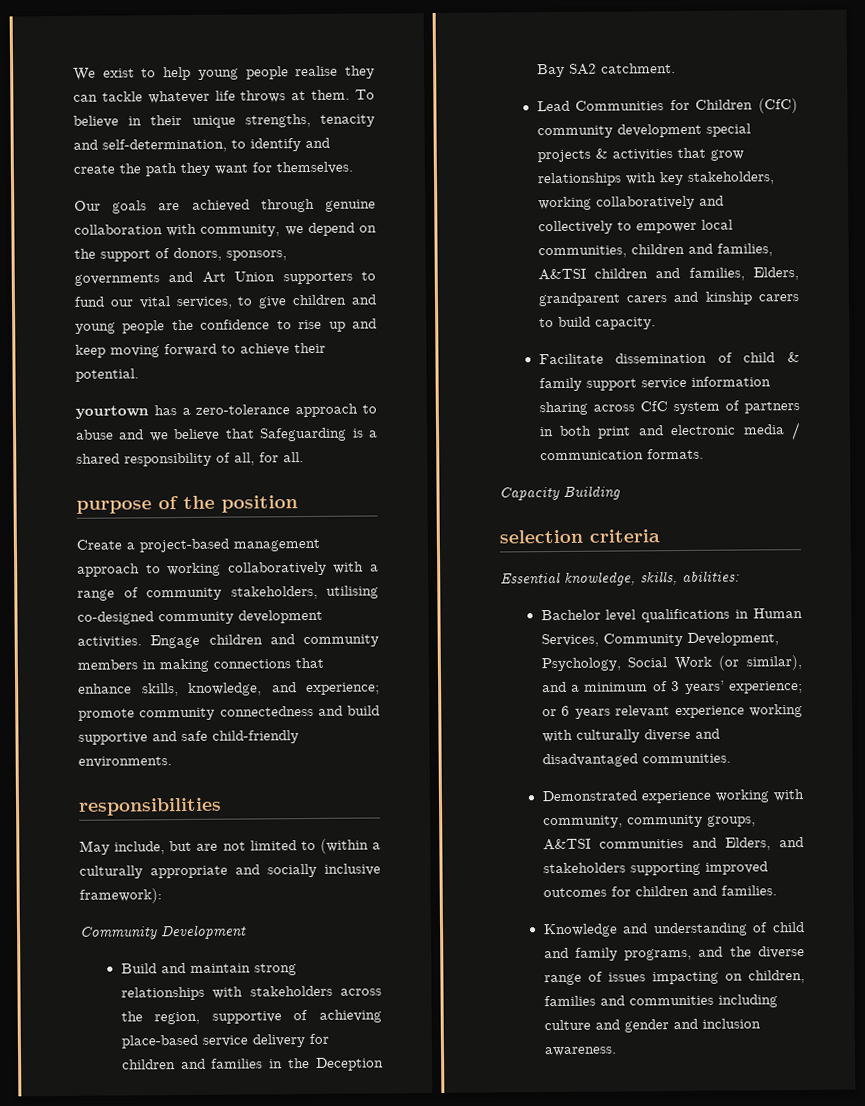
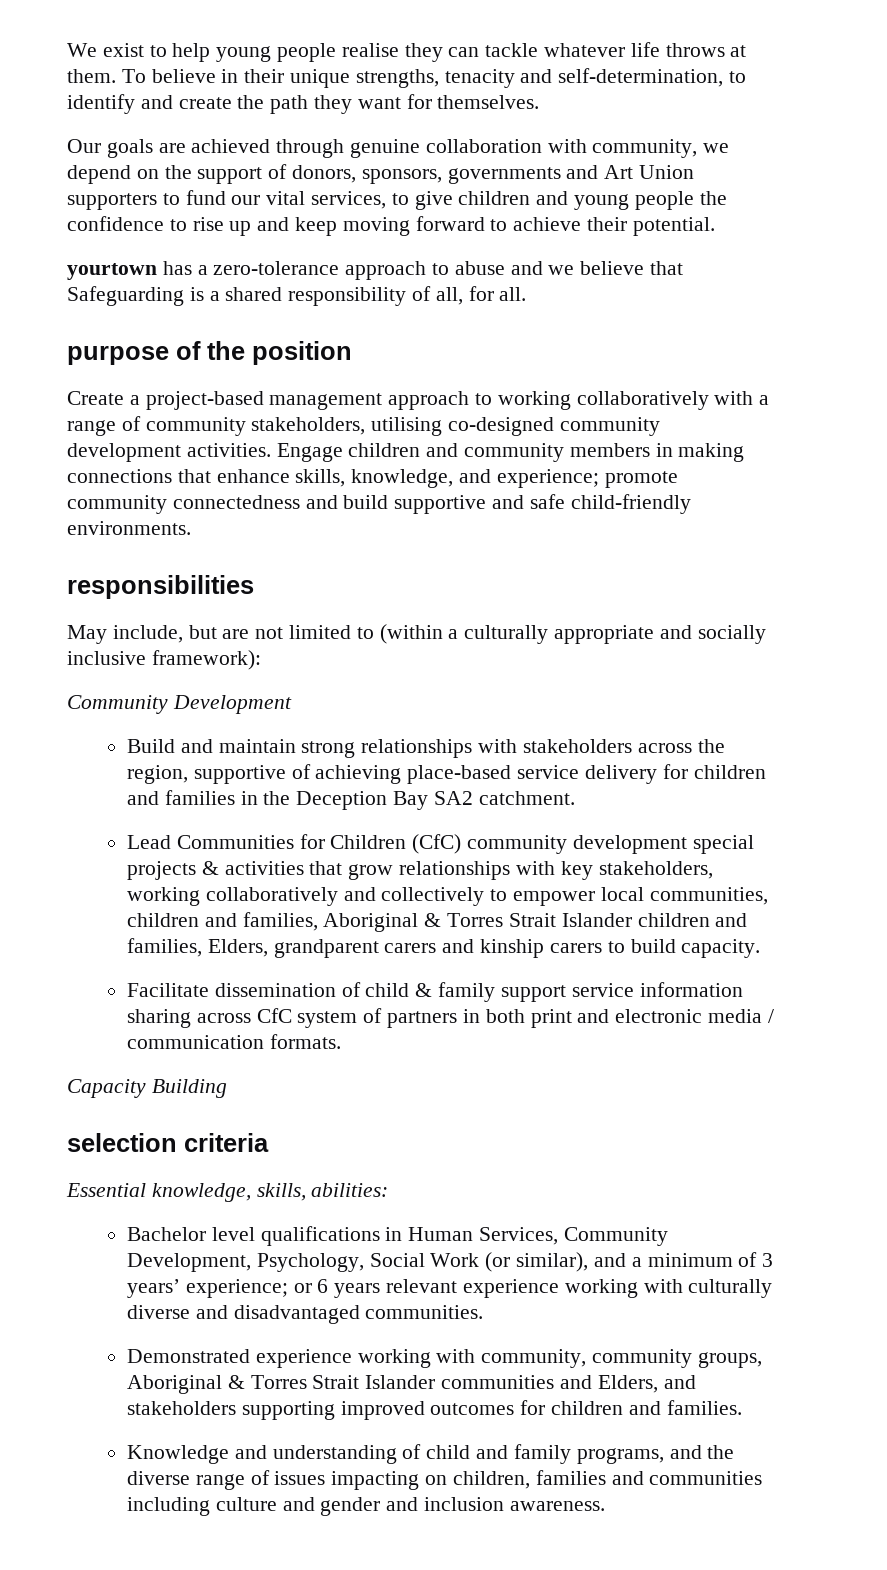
- Lead Communities for Children (CfC) community development special projects & activities that grow relationships with key stakeholders, working collaboratively and collectively to empower local communities, children and families, A&TSI children and families, Elders, grandparent carers and kinship carers to build capacity.
+ Lead Communities for Children (CfC) community development special projects & activities that grow relationships with key stakeholders, working collaboratively and collectively to empower local communities, children and families, Aboriginal & Torres Strait Islander children and families, Elders, grandparent carers and kinship carers to build capacity.
- Demonstrated experience working with community, community groups, A&TSI communities and Elders, and stakeholders supporting improved outcomes for children and families.
+ Demonstrated experience working with community, community groups, Aboriginal & Torres Strait Islander communities and Elders, and stakeholders supporting improved outcomes for children and families.

